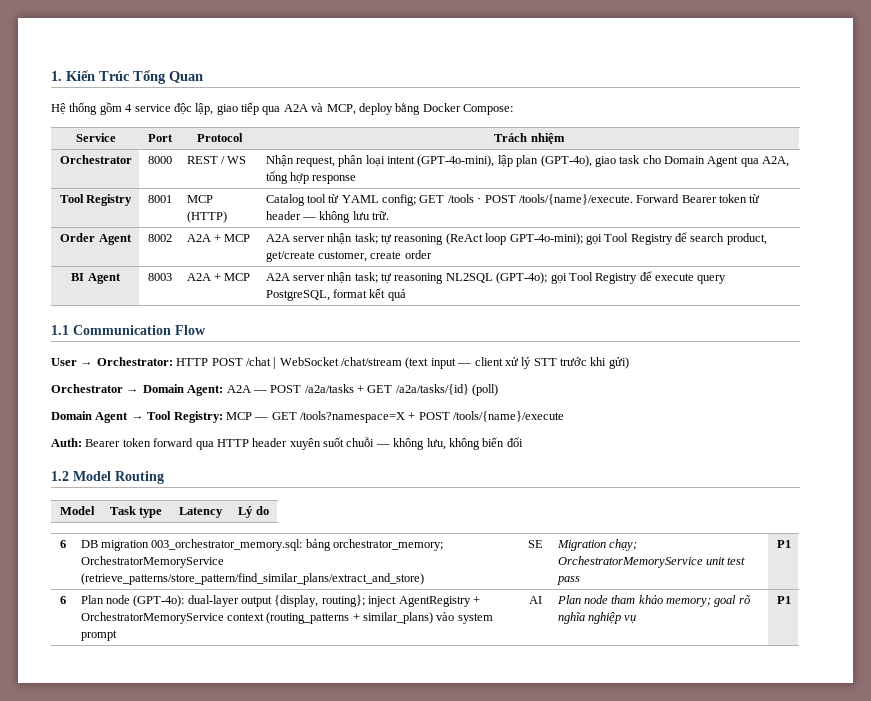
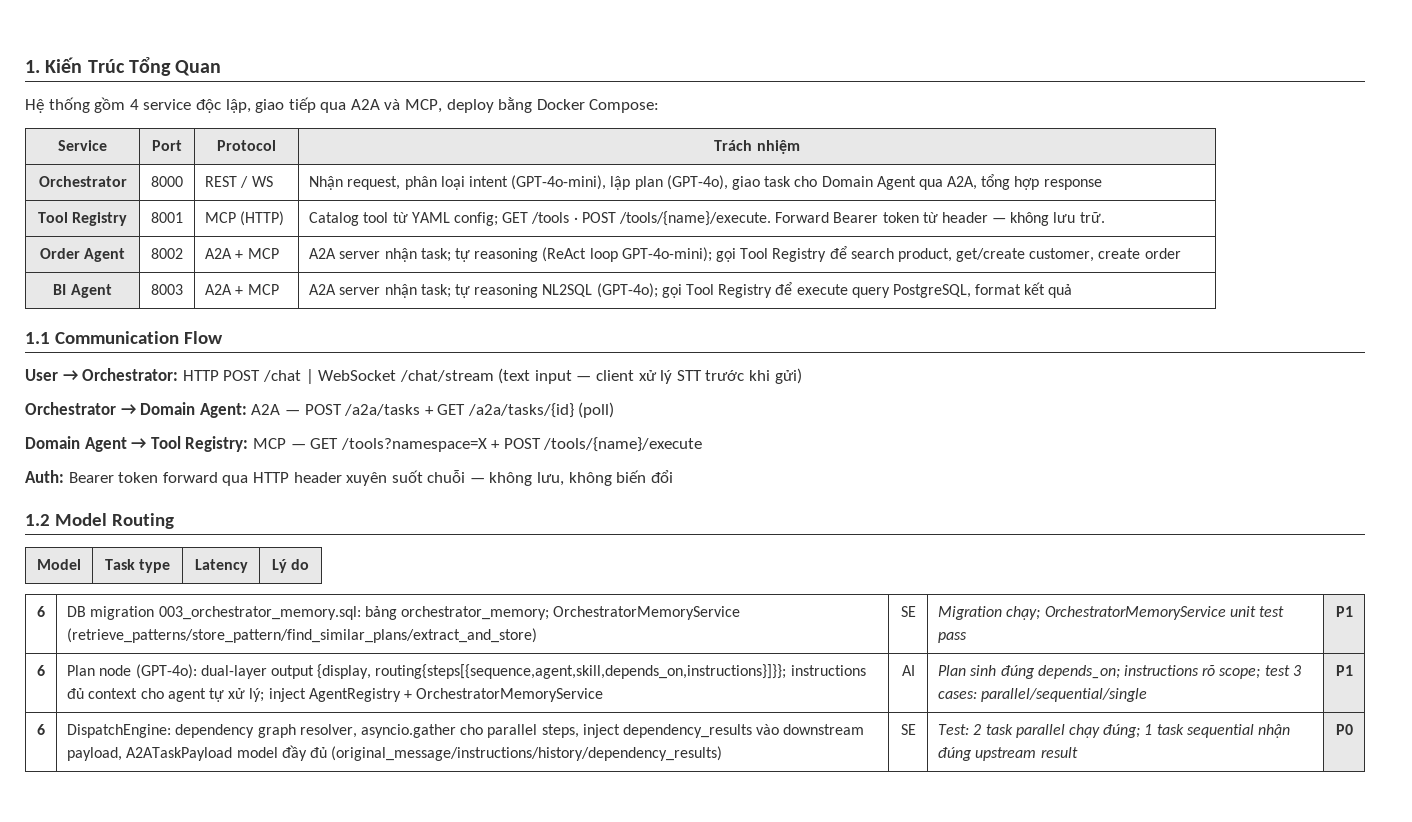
- 6 | Plan node (GPT-4o): dual-layer output {display, routing}; inject AgentRegistry + OrchestratorMemoryService context (routing_patterns + similar_plans) vào system prompt | AI | Plan node tham khảo memory; goal rõ nghĩa nghiệp vụ | P1
+ 6 | Plan node (GPT-4o): dual-layer output {display, routing{steps[{sequence,agent,skill,depends_on,instructions}]}}; instructions đủ context cho agent tự xử lý; inject AgentRegistry + OrchestratorMemoryService | AI | Plan sinh đúng depends_on; instructions rõ scope; test 3 cases: parallel/sequential/single | P1
+ 6 | DispatchEngine: dependency graph resolver, asyncio.gather cho parallel steps, inject dependency_results vào downstream payload, A2ATaskPayload model đầy đủ (original_message/instructions/history/dependency_results) | SE | Test: 2 task parallel chạy đúng; 1 task sequential nhận đúng upstream result | P0

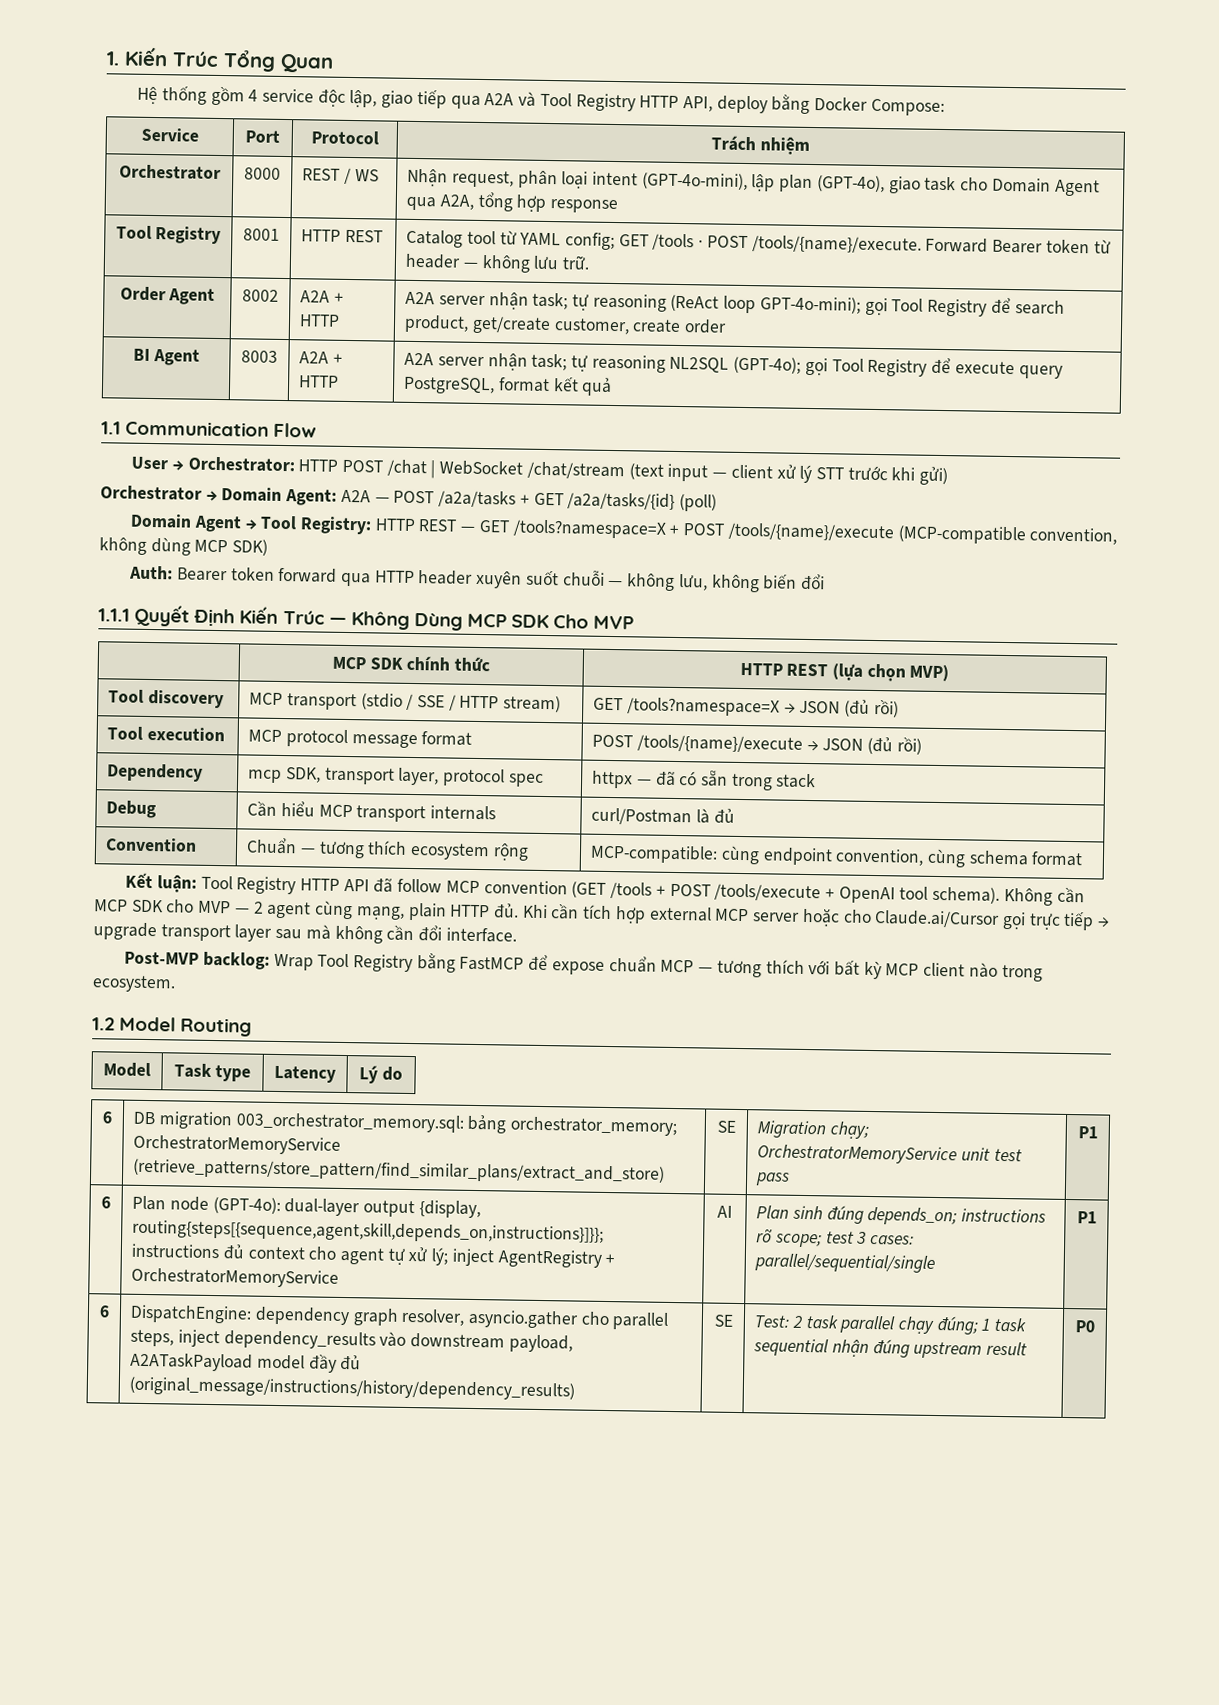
- Hệ thống gồm 4 service độc lập, giao tiếp qua A2A và MCP, deploy bằng Docker Compose:
+ Hệ thống gồm 4 service độc lập, giao tiếp qua A2A và Tool Registry HTTP API, deploy bằng Docker Compose:
- Tool Registry | 8001 | MCP (HTTP) | Catalog tool từ YAML config; GET /tools · POST /tools/{name}/execute. Forward Bearer token từ header — không lưu trữ.
+ Tool Registry | 8001 | HTTP REST | Catalog tool từ YAML config; GET /tools · POST /tools/{name}/execute. Forward Bearer token từ header — không lưu trữ.
- Order Agent | 8002 | A2A + MCP | A2A server nhận task; tự reasoning (ReAct loop GPT-4o-mini); gọi Tool Registry để search product, get/create customer, create order
+ Order Agent | 8002 | A2A + HTTP | A2A server nhận task; tự reasoning (ReAct loop GPT-4o-mini); gọi Tool Registry để search product, get/create customer, create order
- BI Agent | 8003 | A2A + MCP | A2A server nhận task; tự reasoning NL2SQL (GPT-4o); gọi Tool Registry để execute query PostgreSQL, format kết quả
+ BI Agent | 8003 | A2A + HTTP | A2A server nhận task; tự reasoning NL2SQL (GPT-4o); gọi Tool Registry để execute query PostgreSQL, format kết quả
- Domain Agent → Tool Registry: MCP — GET /tools?namespace=X + POST /tools/{name}/execute
+ Domain Agent → Tool Registry: HTTP REST — GET /tools?namespace=X + POST /tools/{name}/execute (MCP-compatible convention, không dùng MCP SDK)
+ 1.1.1 Quyết Định Kiến Trúc — Không Dùng MCP SDK Cho MVP
+ | MCP SDK chính thức | HTTP REST (lựa chọn MVP)
+ Tool discovery | MCP transport (stdio / SSE / HTTP stream) | GET /tools?namespace=X → JSON (đủ rồi)
+ Tool execution | MCP protocol message format | POST /tools/{name}/execute → JSON (đủ rồi)
+ Dependency | mcp SDK, transport layer, protocol spec | httpx — đã có sẵn trong stack
+ Debug | Cần hiểu MCP transport internals | curl/Postman là đủ
+ Convention | Chuẩn — tương thích ecosystem rộng | MCP-compatible: cùng endpoint convention, cùng schema format
+ Kết luận: Tool Registry HTTP API đã follow MCP convention (GET /tools + POST /tools/execute + OpenAI tool schema). Không cần MCP SDK cho MVP — 2 agent cùng mạng, plain HTTP đủ. Khi cần tích hợp external MCP server hoặc cho Claude.ai/Cursor gọi trực tiếp → upgrade transport layer sau mà không cần đổi interface.
+ Post-MVP backlog: Wrap Tool Registry bằng FastMCP để expose chuẩn MCP — tương thích với bất kỳ MCP client nào trong ecosystem.

